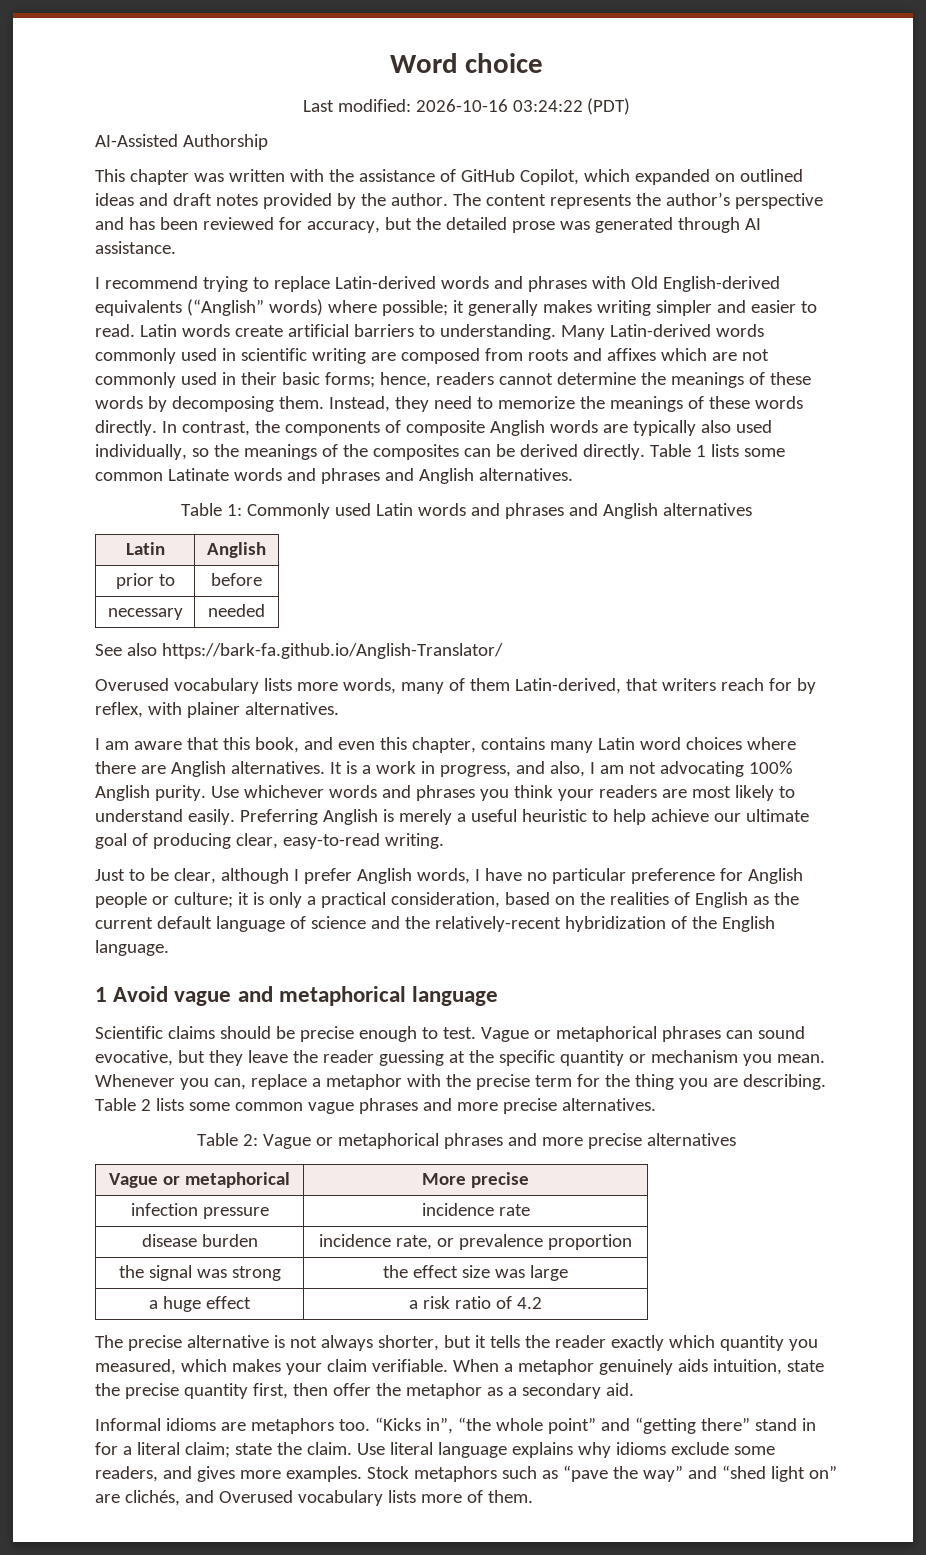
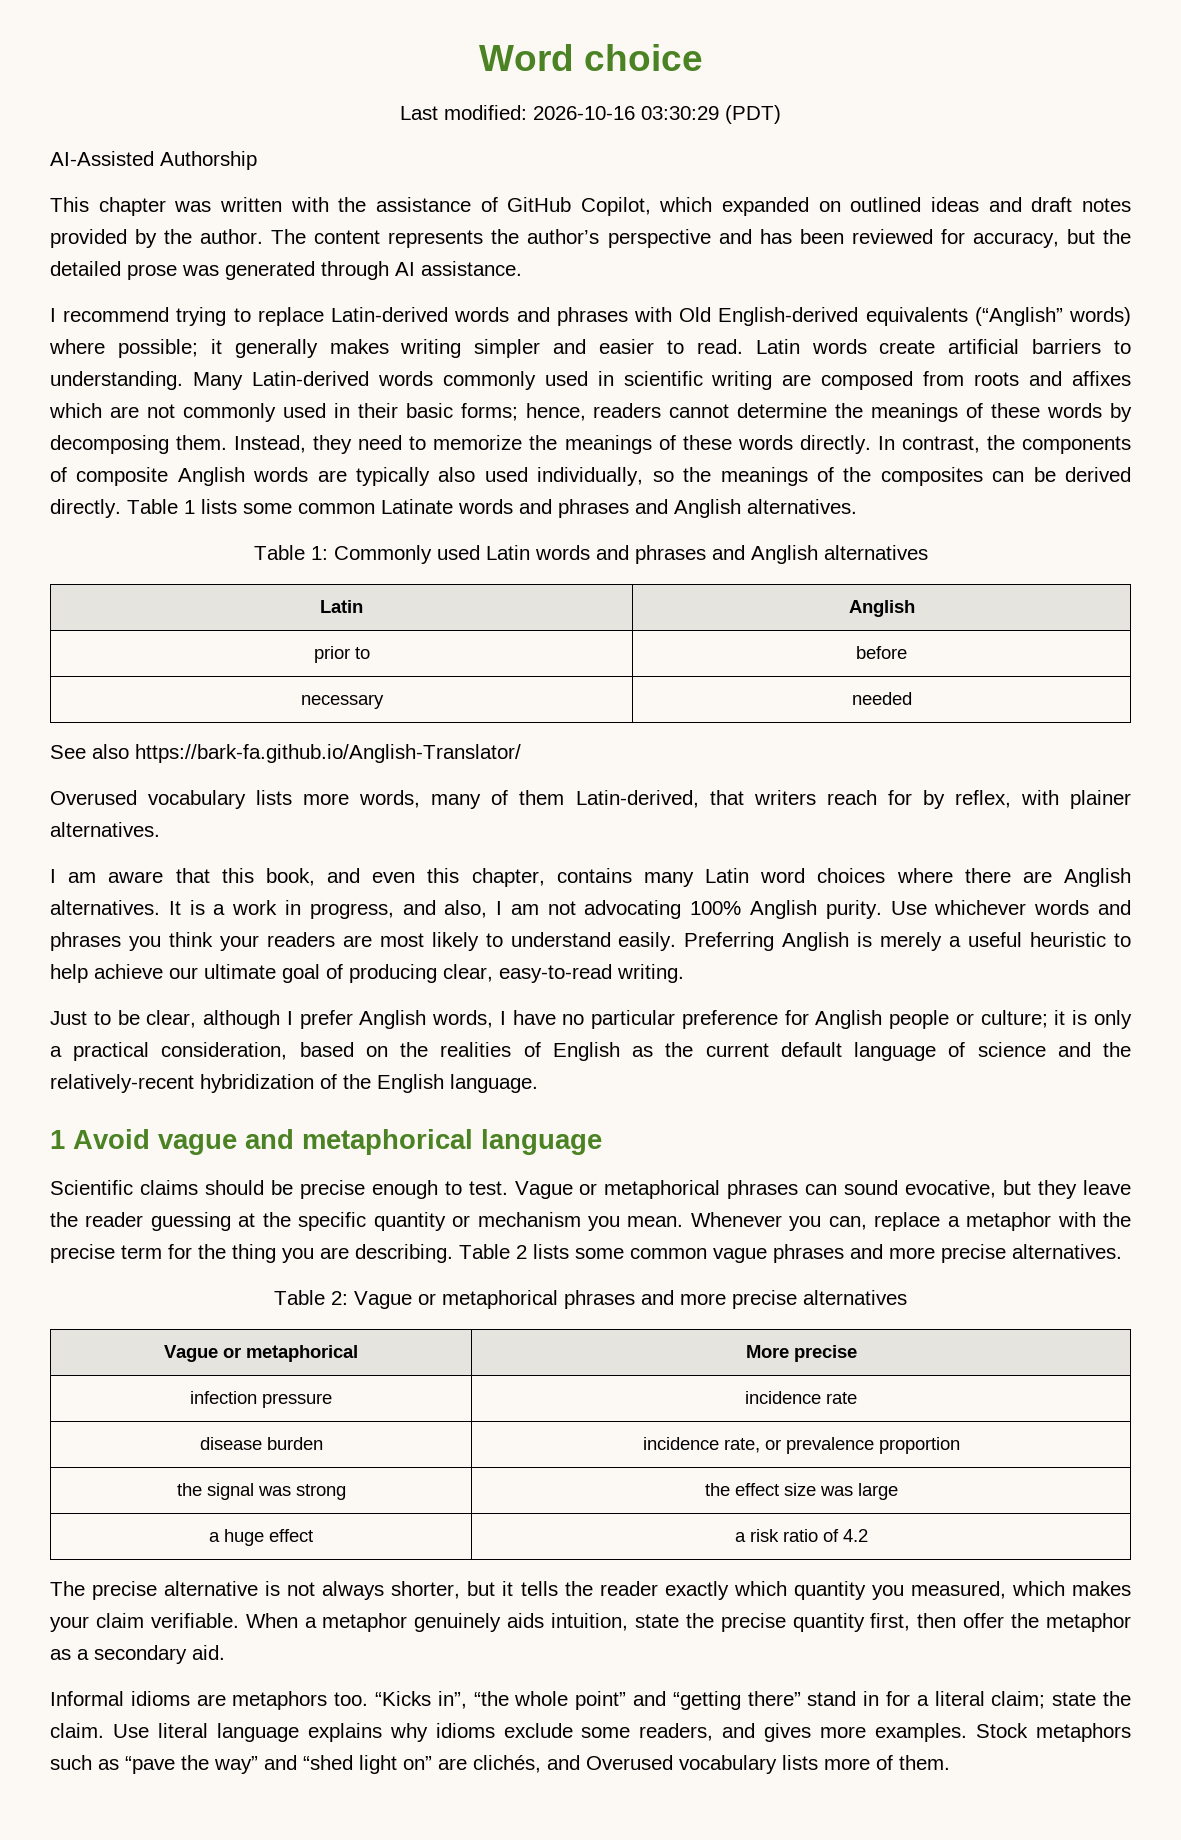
- Last modified: 2026-10-16 03:24:22 (PDT)
+ Last modified: 2026-10-16 03:30:29 (PDT)

